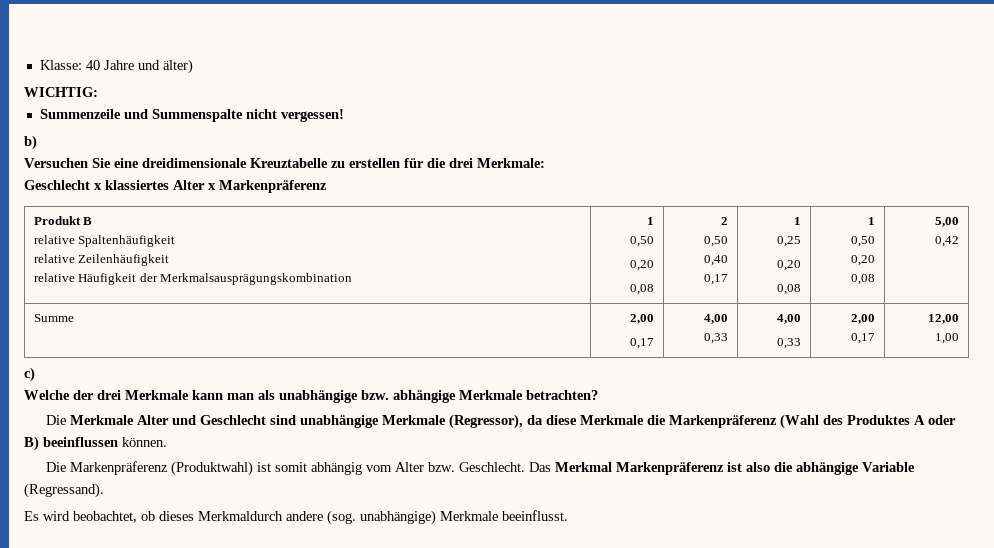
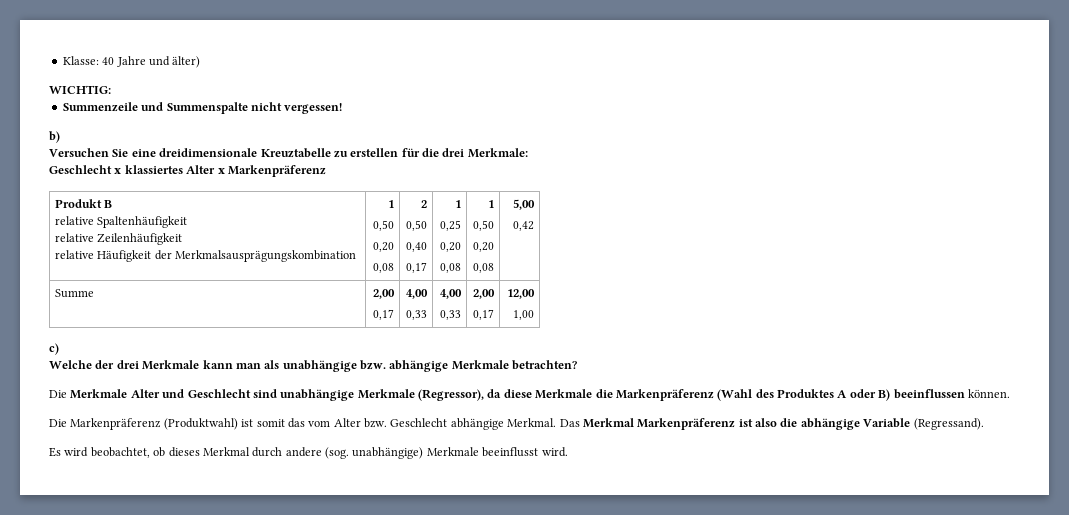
- Die Markenpräferenz (Produktwahl) ist somit abhängig vom Alter bzw. Geschlecht.
+ Die Markenpräferenz (Produktwahl) ist somit das vom Alter bzw. Geschlecht abhängige Merkmal.
- Es wird beobachtet, ob dieses Merkmaldurch andere (sog. unabhängige) Merkmale beeinflusst.
+ Es wird beobachtet, ob dieses Merkmal durch andere (sog. unabhängige) Merkmale beeinflusst wird.

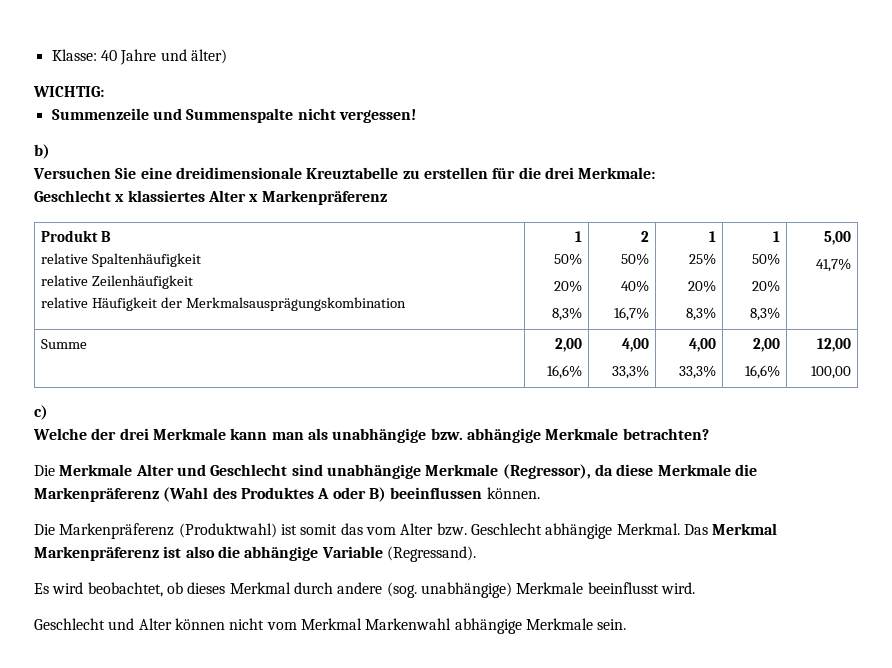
  Produkt B
  relative Spaltenhäufigkeit
  relative Zeilenhäufigkeit
  relative Häufigkeit der Merkmalsausprägungskombination | 1
- 0,50
- 0,20
- 0,08 | 2
- 0,50
- 0,40
- 0,17 | 1
- 0,25
- 0,20
- 0,08 | 1
- 0,50
- 0,20
- 0,08 | 5,00
- 0,42
+ 50%
+ 20%
+ 8,3% | 2
+ 50%
+ 40%
+ 16,7% | 1
+ 25%
+ 20%
+ 8,3% | 1
+ 50%
+ 20%
+ 8,3% | 5,00
+ 41,7%
  Summe | 2,00
- 0,17 | 4,00
- 0,33 | 4,00
- 0,33 | 2,00
- 0,17 | 12,00
- 1,00
+ 16,6% | 4,00
+ 33,3% | 4,00
+ 33,3% | 2,00
+ 16,6% | 12,00
+ 100,00
+ Geschlecht und Alter können nicht vom Merkmal Markenwahl abhängige Merkmale sein.

